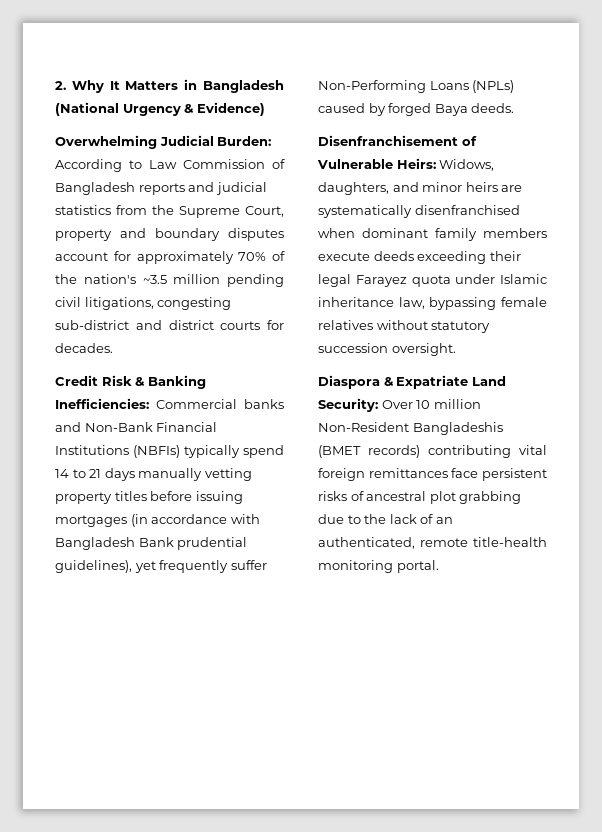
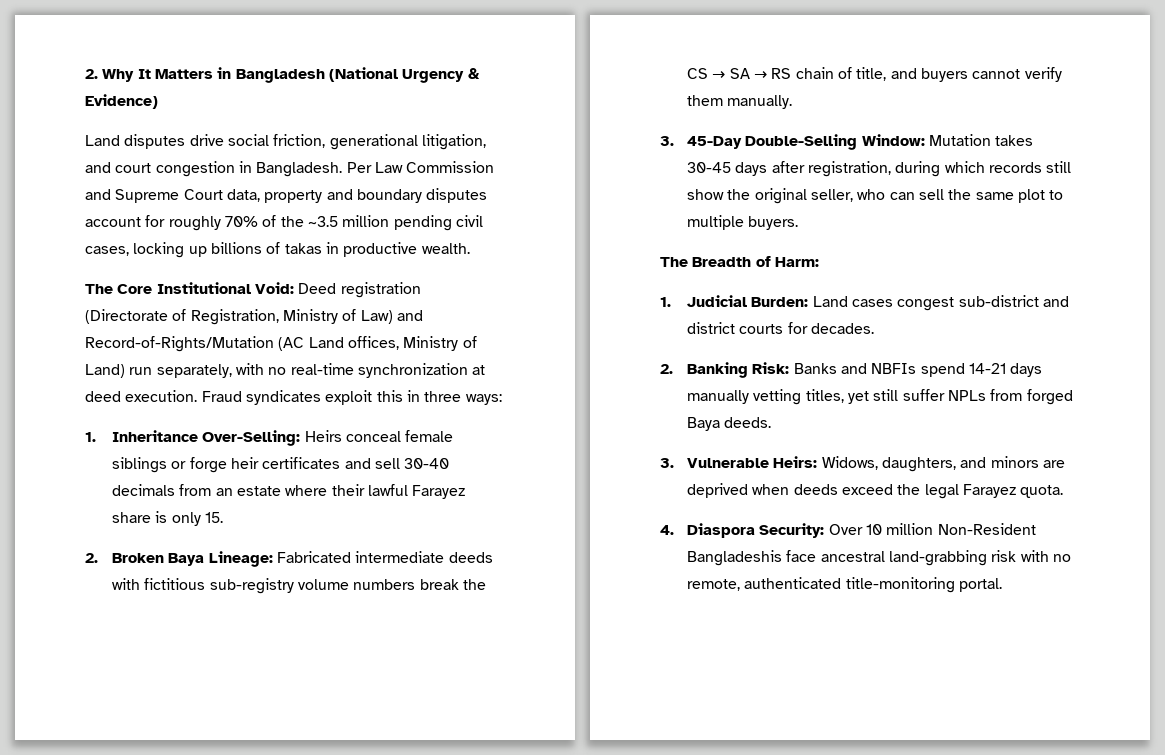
- Overwhelming Judicial Burden: According to Law Commission of Bangladesh reports and judicial statistics from the Supreme Court, property and boundary disputes account for approximately 70% of the nation's ~3.5 million pending civil litigations, congesting sub-district and district courts for decades.
+ Land disputes drive social friction, generational litigation, and court congestion in Bangladesh. Per Law Commission and Supreme Court data, property and boundary disputes account for roughly 70% of the ~3.5 million pending civil cases, locking up billions of takas in productive wealth.
+ The Core Institutional Void: Deed registration (Directorate of Registration, Ministry of Law) and Record-of-Rights/Mutation (AC Land offices, Ministry of Land) run separately, with no real-time synchronization at deed execution. Fraud syndicates exploit this in three ways:
+ 1. Inheritance Over-Selling: Heirs conceal female siblings or forge heir certificates and sell 30-40 decimals from an estate where their lawful Farayez share is only 15.
+ 2. Broken Baya Lineage: Fabricated intermediate deeds with fictitious sub-registry volume numbers break the CS → SA → RS chain of title, and buyers cannot verify them manually.
+ 3. 45-Day Double-Selling Window: Mutation takes 30-45 days after registration, during which records still show the original seller, who can sell the same plot to multiple buyers.
+ The Breadth of Harm:
+ 1. Judicial Burden: Land cases congest sub-district and district courts for decades.
- Credit Risk & Banking Inefficiencies: Commercial banks and Non-Bank Financial Institutions (NBFIs) typically spend 14 to 21 days manually vetting property titles before issuing mortgages (in accordance with Bangladesh Bank prudential guidelines), yet frequently suffer Non-Performing Loans (NPLs) caused by forged Baya deeds.
+ 2. Banking Risk: Banks and NBFIs spend 14-21 days manually vetting titles, yet still suffer NPLs from forged Baya deeds.
- Disenfranchisement of Vulnerable Heirs: Widows, daughters, and minor heirs are systematically disenfranchised when dominant family members execute deeds exceeding their legal Farayez quota under Islamic inheritance law, bypassing female relatives without statutory succession oversight.
- Diaspora & Expatriate Land Security: Over 10 million Non-Resident Bangladeshis (BMET records) contributing vital foreign remittances face persistent risks of ancestral plot grabbing due to the lack of an authenticated, remote title-health monitoring portal.
+ 3. Vulnerable Heirs: Widows, daughters, and minors are deprived when deeds exceed the legal Farayez quota.
+ 4. Diaspora Security: Over 10 million Non-Resident Bangladeshis face ancestral land-grabbing risk with no remote, authenticated title-monitoring portal.

